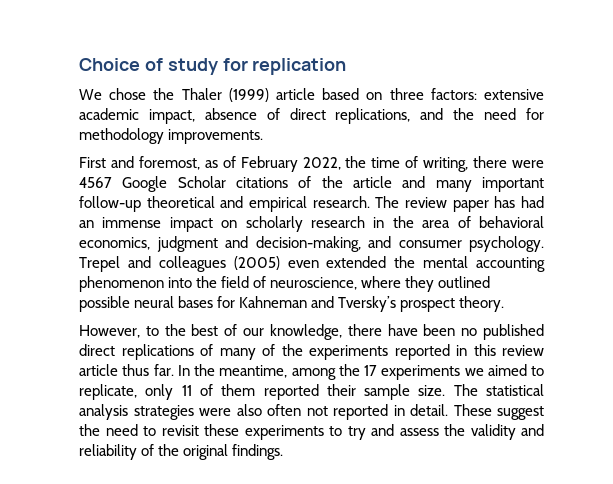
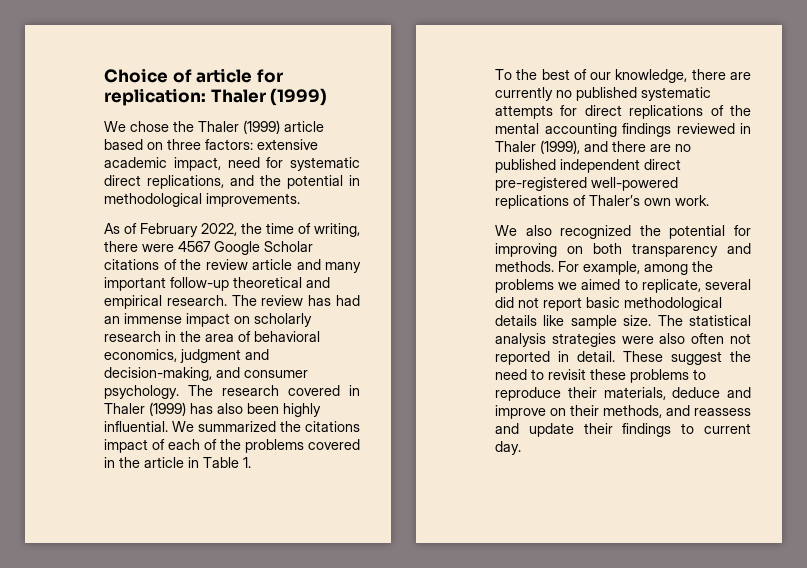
- Choice of study for replication
+ Choice of article for replication: Thaler (1999)
- We chose the Thaler (1999) article based on three factors: extensive academic impact, absence of direct replications, and the need for methodology improvements.
- First and foremost, as of February 2022, the time of writing, there were 4567 Google Scholar citations of the article and many important follow-up theoretical and empirical research.
+ We chose the Thaler (1999) article based on three factors: extensive academic impact, need for systematic direct replications, and the potential in methodological improvements.
+ As of February 2022, the time of writing, there were 4567 Google Scholar citations of the review article and many important follow-up theoretical and empirical research.
- The review paper has had an immense impact on scholarly research in the area of behavioral economics, judgment and decision-making, and consumer psychology.
+ The review has had an immense impact on scholarly research in the area of behavioral economics, judgment and decision-making, and consumer psychology.
- Trepel and colleagues (2005) even extended the mental accounting phenomenon into the field of neuroscience, where they outlined possible neural bases for Kahneman and Tversky’s prospect theory.
- However, to the best of our knowledge, there have been no published direct replications of many of the experiments reported in this review article thus far. In the meantime, among the 17 experiments we aimed to replicate, only 11 of them reported their sample size.
+ The research covered in Thaler (1999) has also been highly influential. We summarized the citations impact of each of the problems covered in the article in Table 1.
+ To the best of our knowledge, there are currently no published systematic attempts for direct replications of the mental accounting findings reviewed in Thaler (1999), and there are no published independent direct pre-registered well-powered replications of Thaler’s own work.
+ We also recognized the potential for improving on both transparency and methods. For example, among the problems we aimed to replicate, several did not report basic methodological details like sample size.
- These suggest the need to revisit these experiments to try and assess the validity and reliability of the original findings.
+ These suggest the need to revisit these problems to reproduce their materials, deduce and improve on their methods, and reassess and update their findings to current day.

